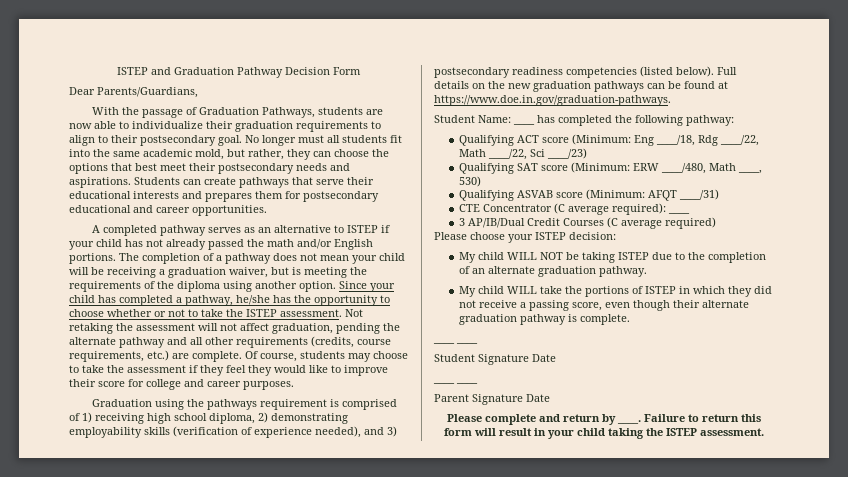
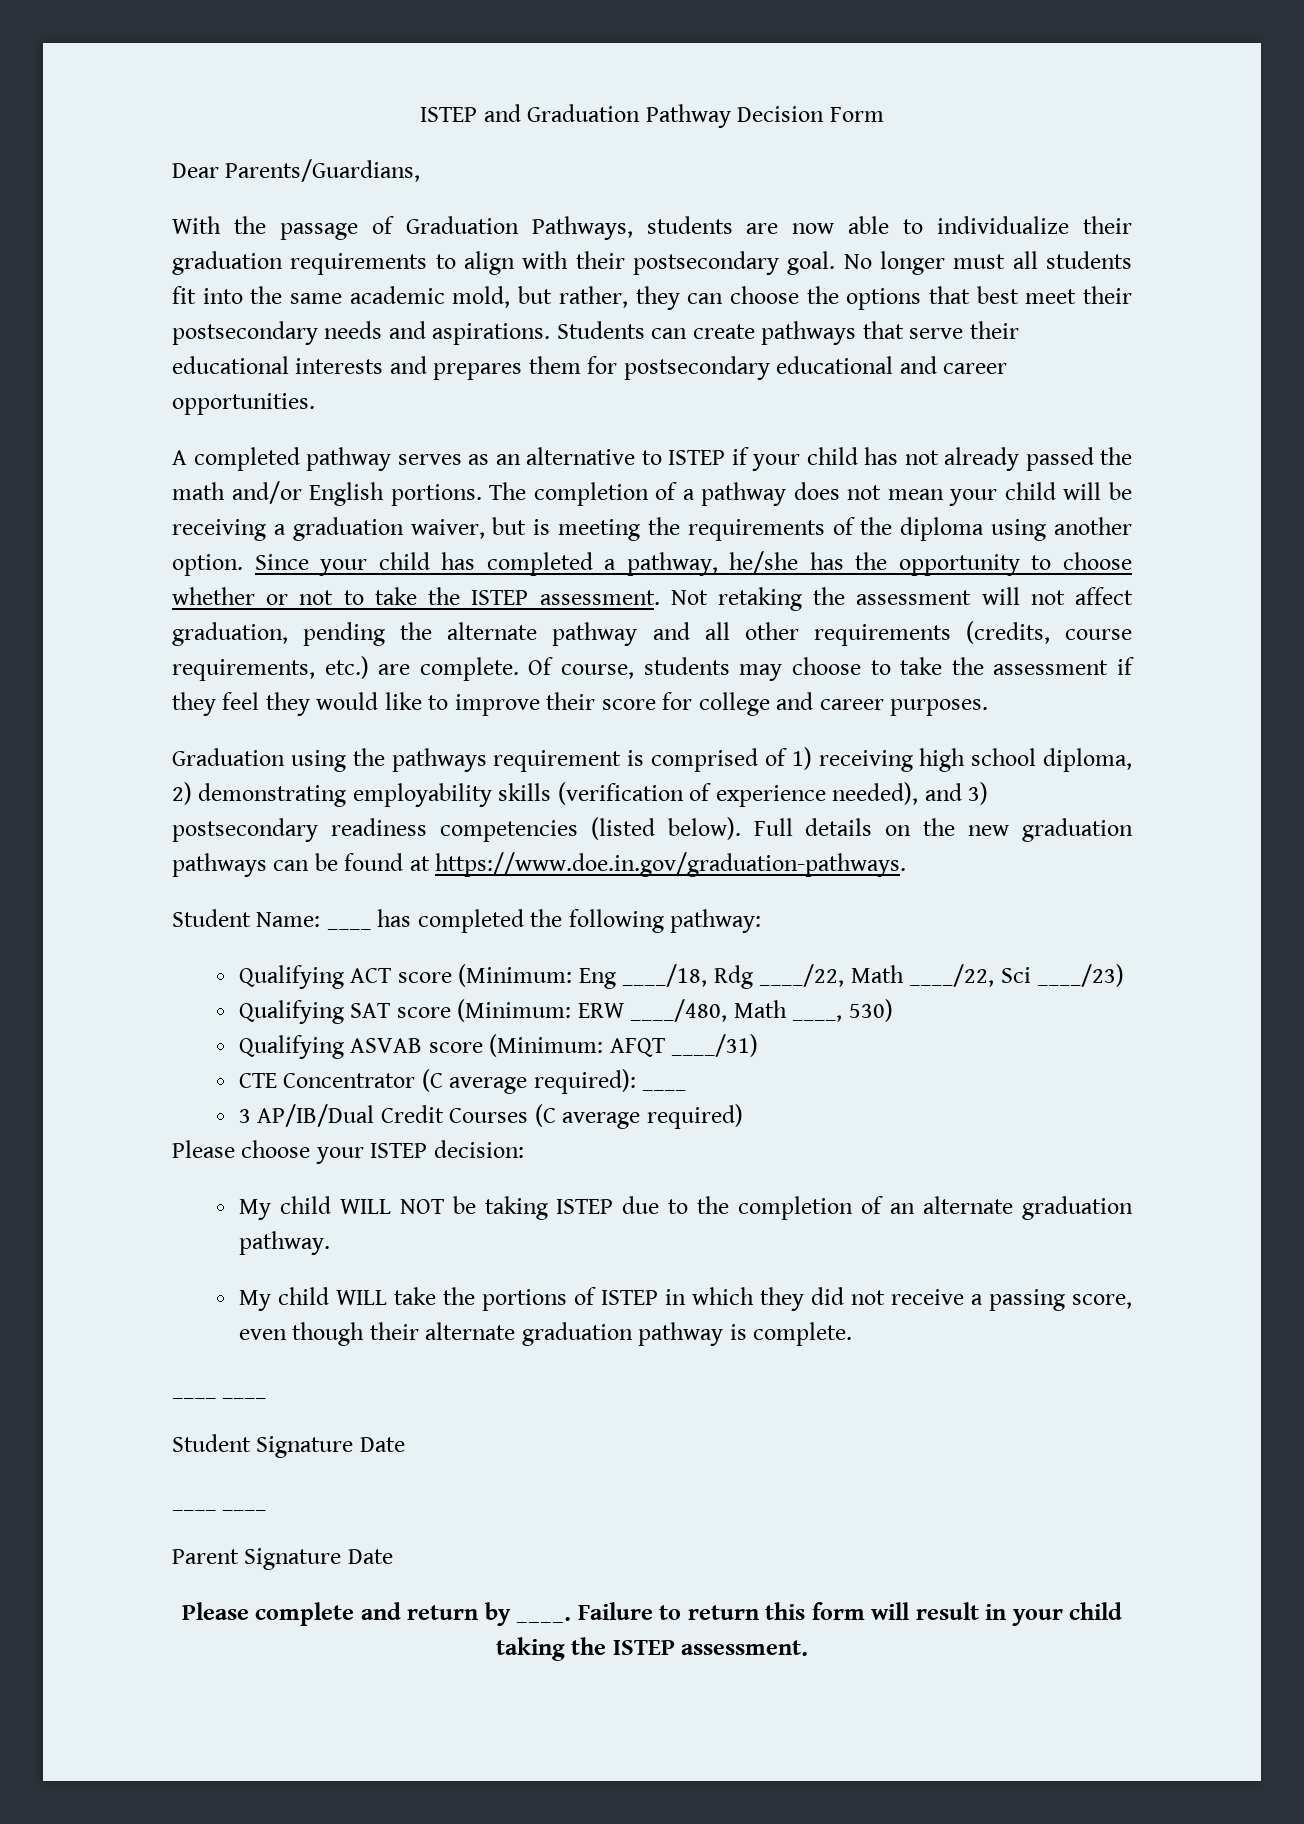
- With the passage of Graduation Pathways, students are now able to individualize their graduation requirements to align to their postsecondary goal.
+ With the passage of Graduation Pathways, students are now able to individualize their graduation requirements to align with their postsecondary goal.

